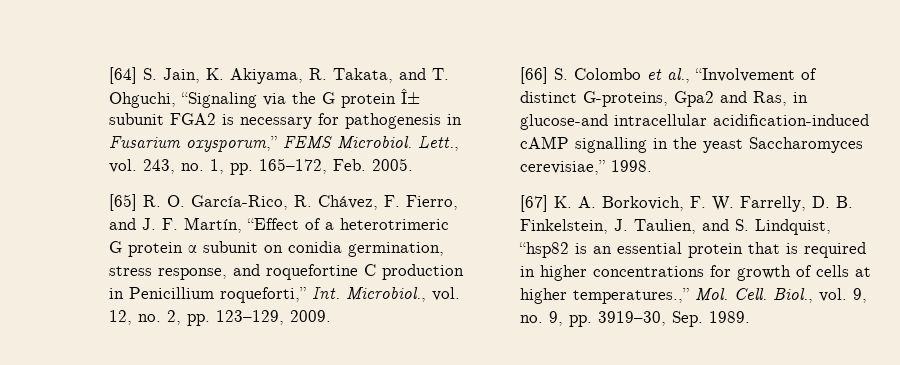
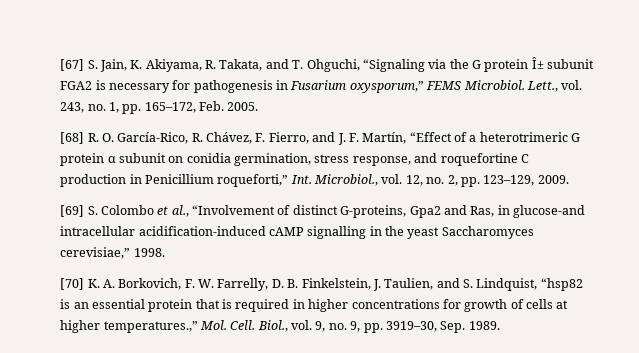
- [64] S. Jain, K. Akiyama, R. Takata, and T. Ohguchi, “Signaling via the G protein Î± subunit FGA2 is necessary for pathogenesis in Fusarium oxysporum,” FEMS Microbiol.
+ [67] S. Jain, K. Akiyama, R. Takata, and T. Ohguchi, “Signaling via the G protein Î± subunit FGA2 is necessary for pathogenesis in Fusarium oxysporum,” FEMS Microbiol.
- [65] R. O. García-Rico, R. Chávez, F. Fierro, and J. F. Martín, “Effect of a heterotrimeric G protein α subunit on conidia germination, stress response, and roquefortine C production in Penicillium roqueforti,” Int. Microbiol., vol. 12, no. 2, pp. 123–129, 2009.
+ [68] R. O. García-Rico, R. Chávez, F. Fierro, and J. F. Martín, “Effect of a heterotrimeric G protein α subunit on conidia germination, stress response, and roquefortine C production in Penicillium roqueforti,” Int. Microbiol., vol. 12, no. 2, pp. 123–129, 2009.
- [66] S. Colombo et al., “Involvement of distinct G-proteins, Gpa2 and Ras, in glucose-and intracellular acidification-induced cAMP signalling in the yeast Saccharomyces cerevisiae,” 1998.
+ [69] S. Colombo et al., “Involvement of distinct G-proteins, Gpa2 and Ras, in glucose-and intracellular acidification-induced cAMP signalling in the yeast Saccharomyces cerevisiae,” 1998.
- [67] K. A. Borkovich, F. W. Farrelly, D. B. Finkelstein, J. Taulien, and S. Lindquist, “hsp82 is an essential protein that is required in higher concentrations for growth of cells at higher temperatures.,” Mol. Cell.
+ [70] K. A. Borkovich, F. W. Farrelly, D. B. Finkelstein, J. Taulien, and S. Lindquist, “hsp82 is an essential protein that is required in higher concentrations for growth of cells at higher temperatures.,” Mol. Cell.

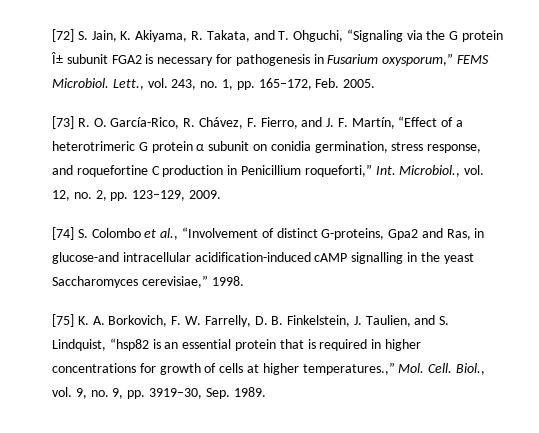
- [67] S. Jain, K. Akiyama, R. Takata, and T. Ohguchi, “Signaling via the G protein Î± subunit FGA2 is necessary for pathogenesis in Fusarium oxysporum,” FEMS Microbiol.
+ [72] S. Jain, K. Akiyama, R. Takata, and T. Ohguchi, “Signaling via the G protein Î± subunit FGA2 is necessary for pathogenesis in Fusarium oxysporum,” FEMS Microbiol.
- [68] R. O. García-Rico, R. Chávez, F. Fierro, and J. F. Martín, “Effect of a heterotrimeric G protein α subunit on conidia germination, stress response, and roquefortine C production in Penicillium roqueforti,” Int. Microbiol., vol. 12, no. 2, pp. 123–129, 2009.
+ [73] R. O. García-Rico, R. Chávez, F. Fierro, and J. F. Martín, “Effect of a heterotrimeric G protein α subunit on conidia germination, stress response, and roquefortine C production in Penicillium roqueforti,” Int. Microbiol., vol. 12, no. 2, pp. 123–129, 2009.
- [69] S. Colombo et al., “Involvement of distinct G-proteins, Gpa2 and Ras, in glucose-and intracellular acidification-induced cAMP signalling in the yeast Saccharomyces cerevisiae,” 1998.
+ [74] S. Colombo et al., “Involvement of distinct G-proteins, Gpa2 and Ras, in glucose-and intracellular acidification-induced cAMP signalling in the yeast Saccharomyces cerevisiae,” 1998.
- [70] K. A. Borkovich, F. W. Farrelly, D. B. Finkelstein, J. Taulien, and S. Lindquist, “hsp82 is an essential protein that is required in higher concentrations for growth of cells at higher temperatures.,” Mol. Cell.
+ [75] K. A. Borkovich, F. W. Farrelly, D. B. Finkelstein, J. Taulien, and S. Lindquist, “hsp82 is an essential protein that is required in higher concentrations for growth of cells at higher temperatures.,” Mol. Cell.

